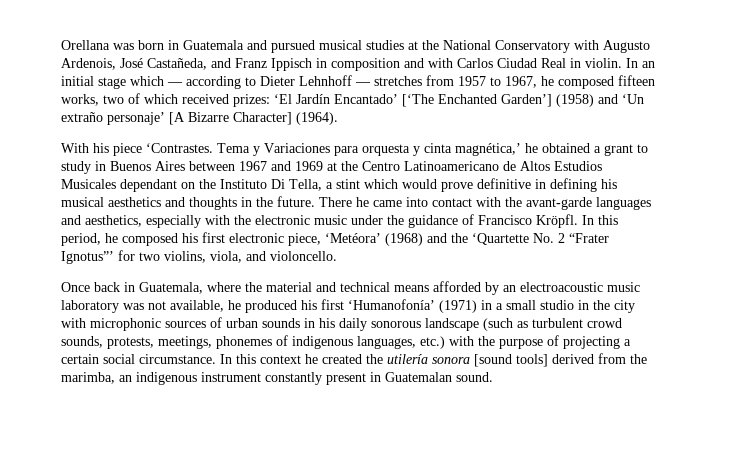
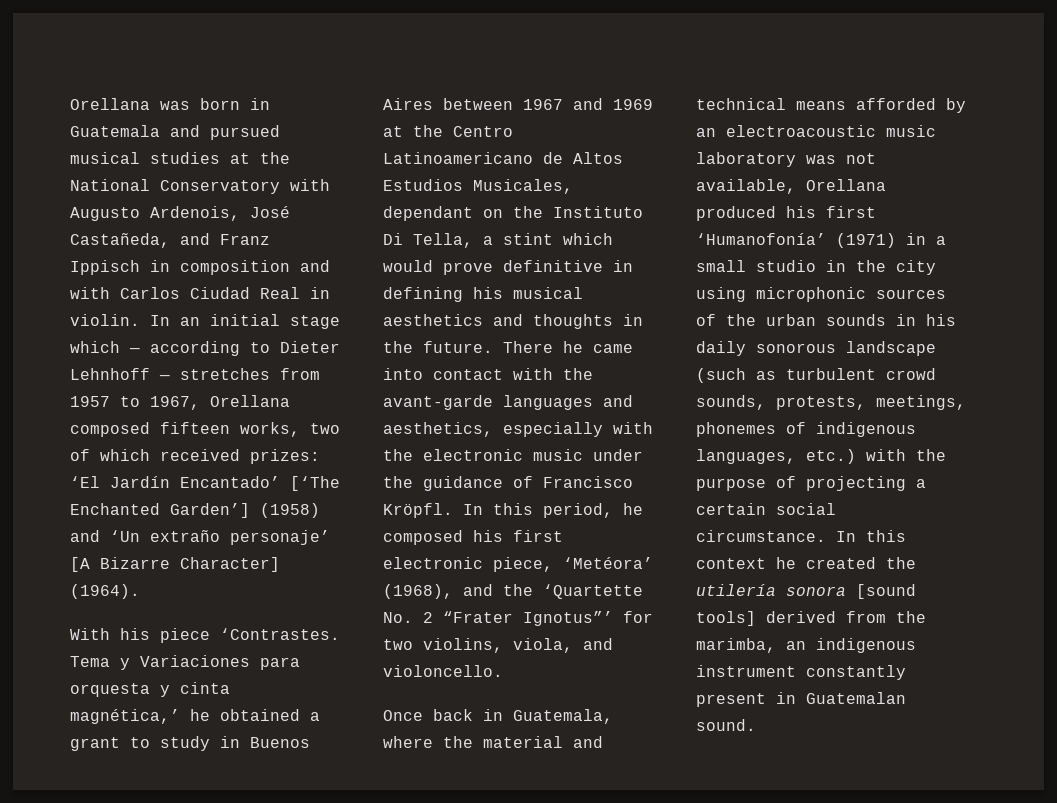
- In an initial stage which — according to Dieter Lehnhoff — stretches from 1957 to 1967, he composed fifteen works, two of which received prizes: ‘El Jardín Encantado’ [‘The Enchanted Garden’] (1958) and ‘Un extraño personaje’ [A Bizarre Character] (1964).
+ In an initial stage which — according to Dieter Lehnhoff — stretches from 1957 to 1967, Orellana composed fifteen works, two of which received prizes: ‘El Jardín Encantado’ [‘The Enchanted Garden’] (1958) and ‘Un extraño personaje’ [A Bizarre Character] (1964).
- Tema y Variaciones para orquesta y cinta magnética,’ he obtained a grant to study in Buenos Aires between 1967 and 1969 at the Centro Latinoamericano de Altos Estudios Musicales dependant on the Instituto Di Tella, a stint which would prove definitive in defining his musical aesthetics and thoughts in the future.
+ Tema y Variaciones para orquesta y cinta magnética,’ he obtained a grant to study in Buenos Aires between 1967 and 1969 at the Centro Latinoamericano de Altos Estudios Musicales, dependant on the Instituto Di Tella, a stint which would prove definitive in defining his musical aesthetics and thoughts in the future.
- In this period, he composed his first electronic piece, ‘Metéora’ (1968) and the ‘Quartette No. 2 “Frater Ignotus”’ for two violins, viola, and violoncello.
+ In this period, he composed his first electronic piece, ‘Metéora’ (1968), and the ‘Quartette No. 2 “Frater Ignotus”’ for two violins, viola, and violoncello.
- Once back in Guatemala, where the material and technical means afforded by an electroacoustic music laboratory was not available, he produced his first ‘Humanofonía’ (1971) in a small studio in the city with microphonic sources of urban sounds in his daily sonorous landscape (such as turbulent crowd sounds, protests, meetings, phonemes of indigenous languages, etc.) with the purpose of projecting a certain social circumstance.
+ Once back in Guatemala, where the material and technical means afforded by an electroacoustic music laboratory was not available, Orellana produced his first ‘Humanofonía’ (1971) in a small studio in the city using microphonic sources of the urban sounds in his daily sonorous landscape (such as turbulent crowd sounds, protests, meetings, phonemes of indigenous languages, etc.) with the purpose of projecting a certain social circumstance.

